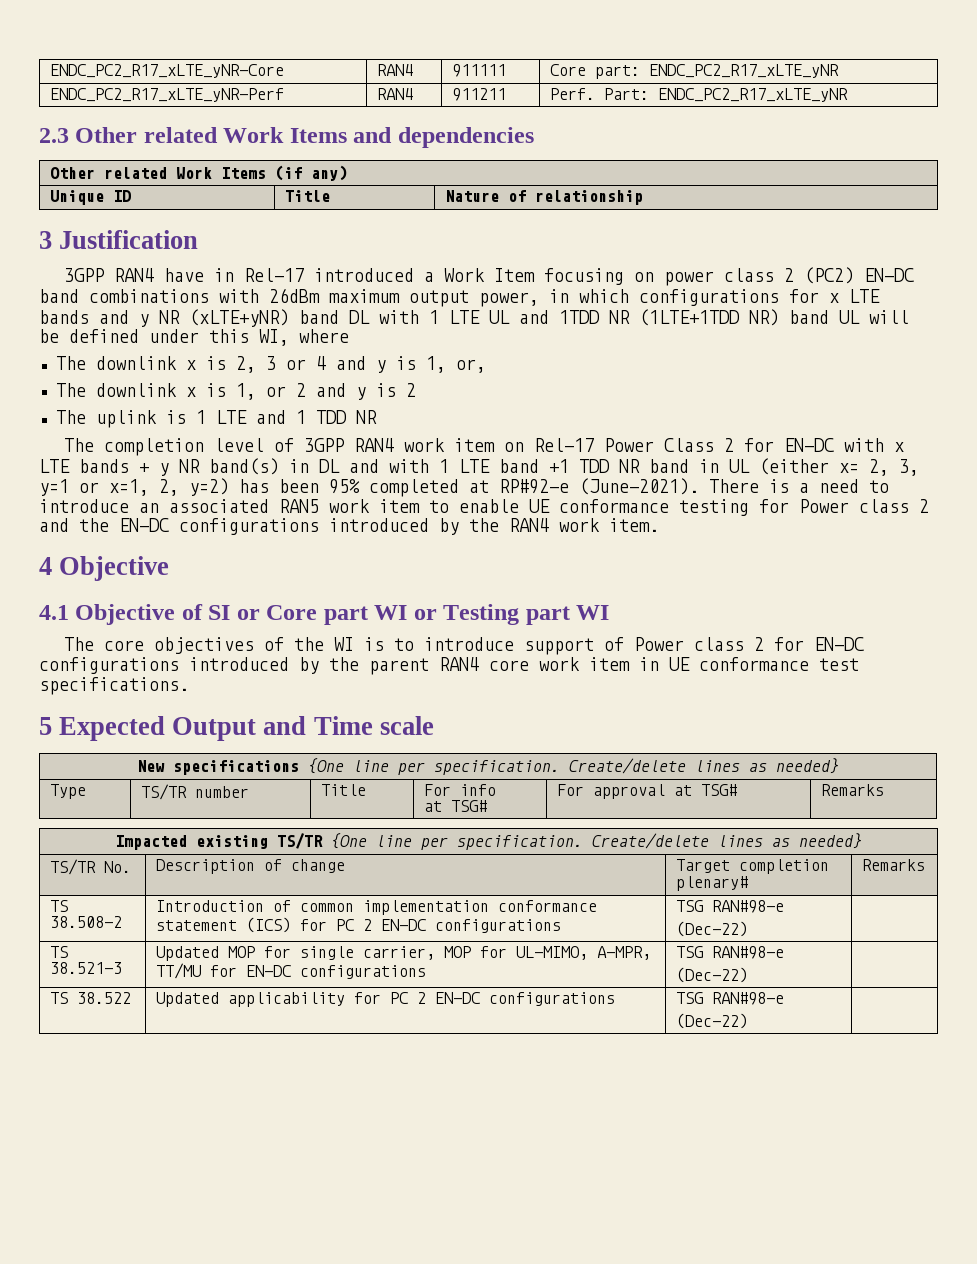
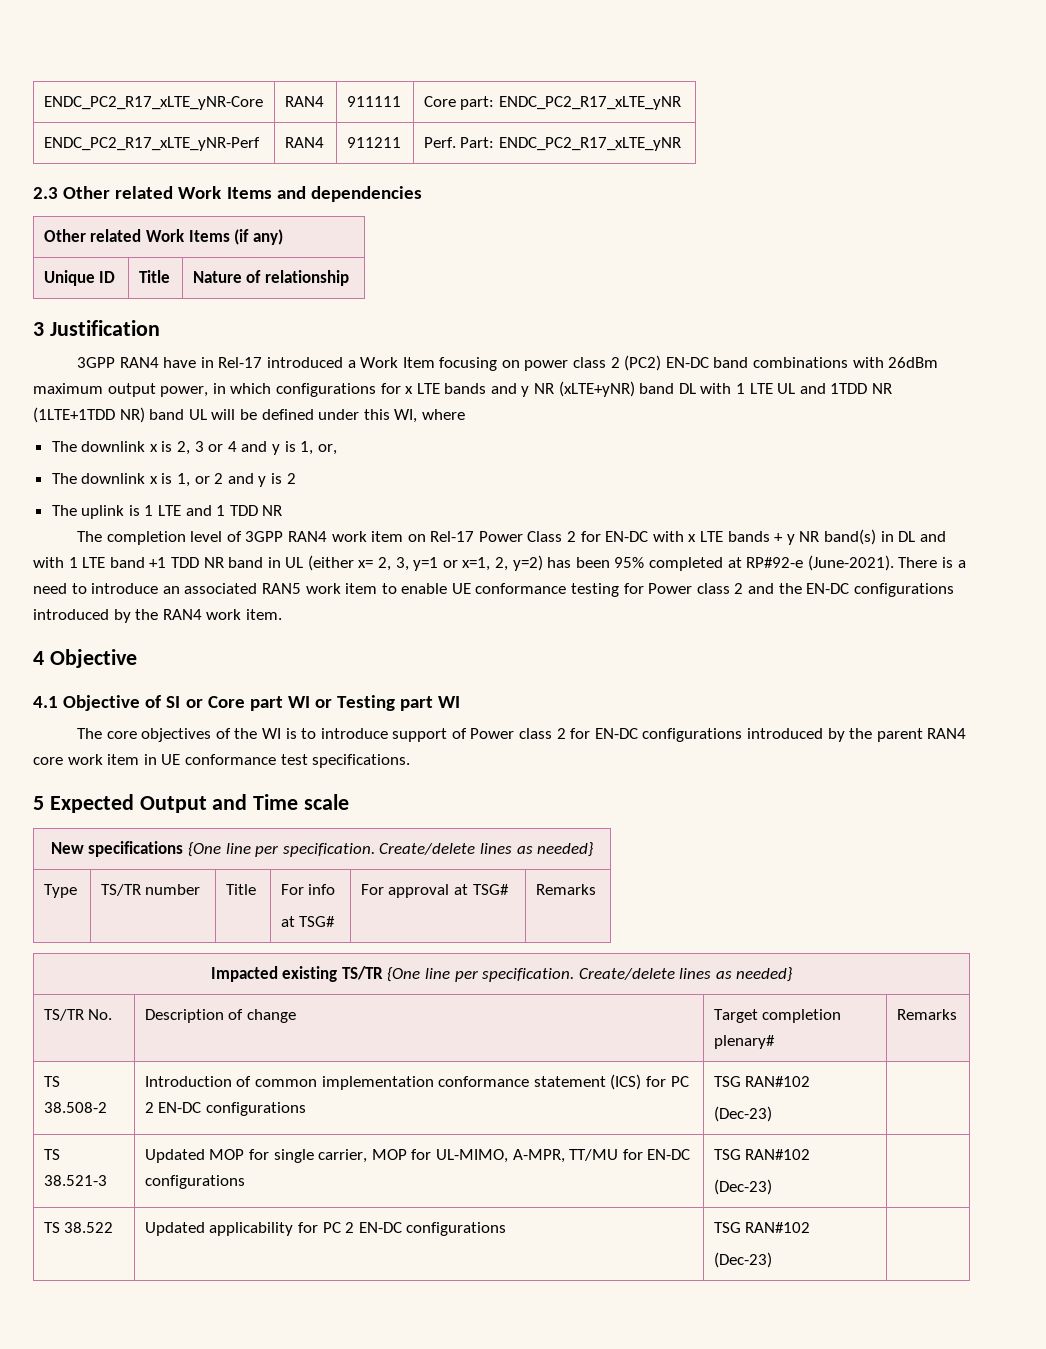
- TS 38.508-2 | Introduction of common implementation conformance statement (ICS) for PC 2 EN-DC configurations | TSG RAN#98-e
- (Dec-22) |
+ TS 38.508-2 | Introduction of common implementation conformance statement (ICS) for PC 2 EN-DC configurations | TSG RAN#102
+ (Dec-23) |
- TS 38.521-3 | Updated MOP for single carrier, MOP for UL-MIMO, A-MPR, TT/MU for EN-DC configurations | TSG RAN#98-e
- (Dec-22) |
+ TS 38.521-3 | Updated MOP for single carrier, MOP for UL-MIMO, A-MPR, TT/MU for EN-DC configurations | TSG RAN#102
+ (Dec-23) |
- TS 38.522 | Updated applicability for PC 2 EN-DC configurations | TSG RAN#98-e
- (Dec-22) |
+ TS 38.522 | Updated applicability for PC 2 EN-DC configurations | TSG RAN#102
+ (Dec-23) |

